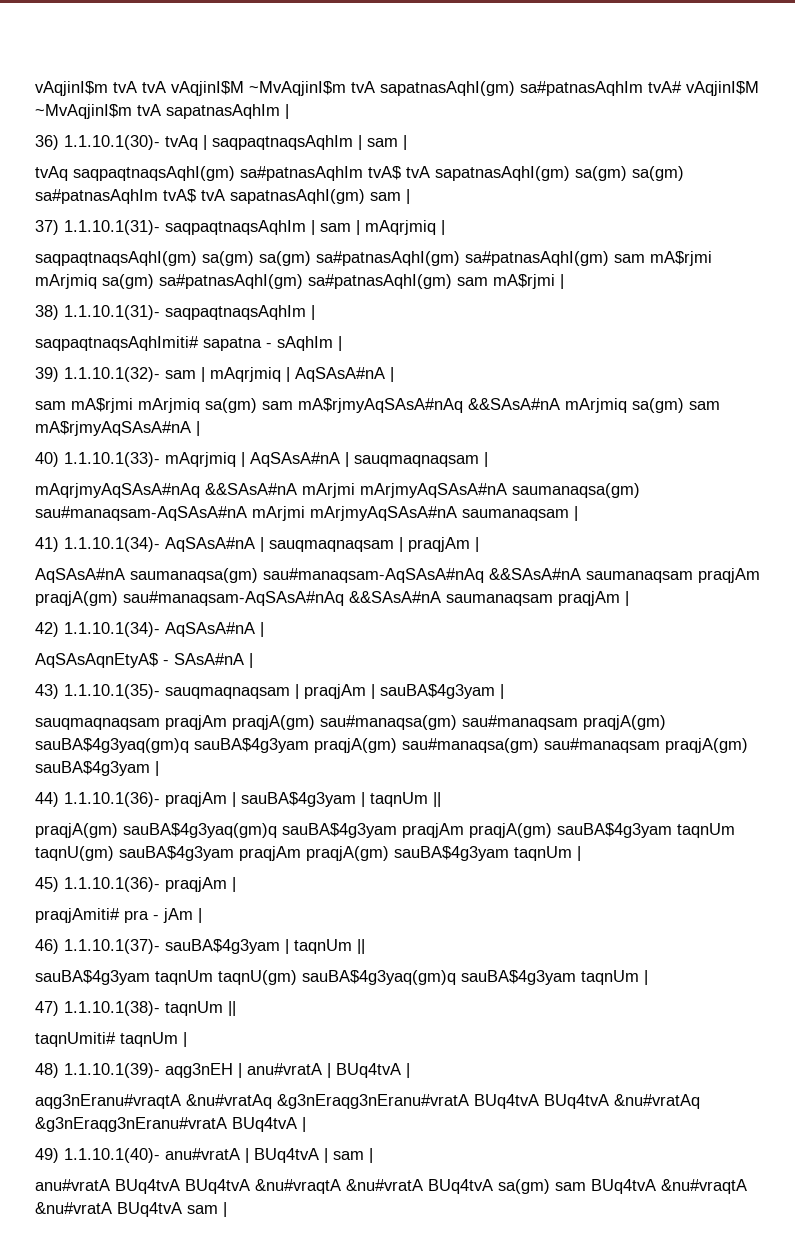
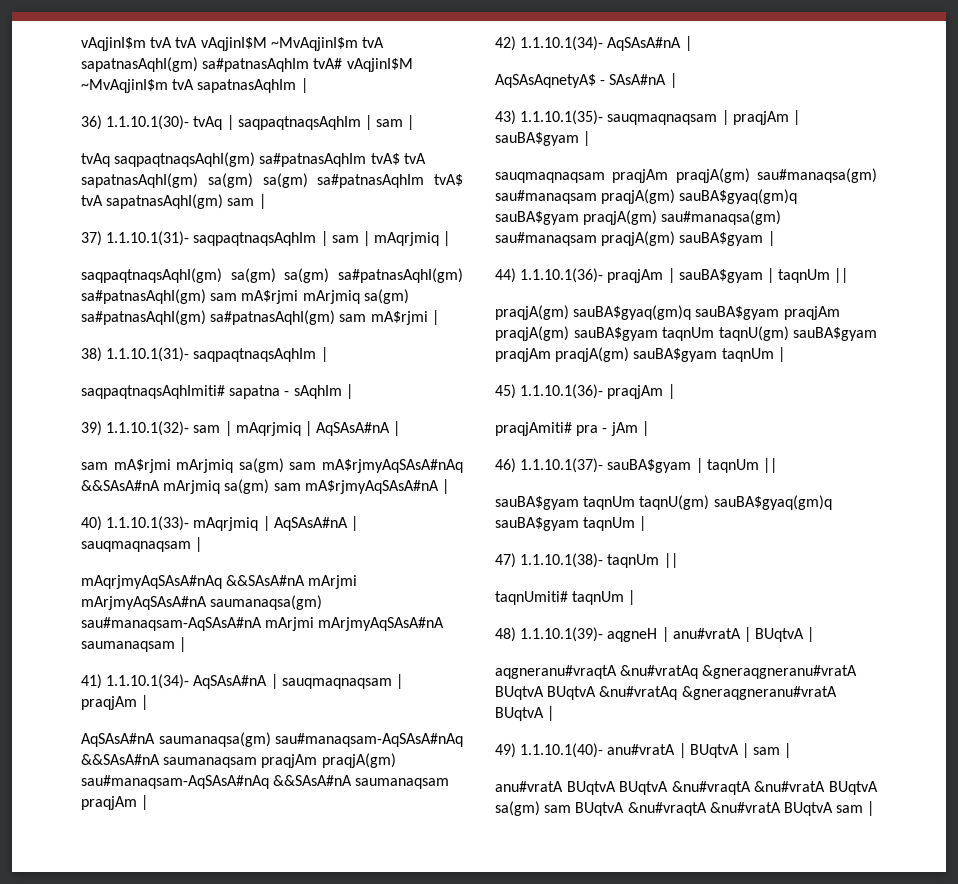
- AqSAsAqnEtyA$ - SAsA#nA |
+ AqSAsAqnetyA$ - SAsA#nA |
- 43) 1.1.10.1(35)- sauqmaqnaqsam | praqjAm | sauBA$4g3yam |
+ 43) 1.1.10.1(35)- sauqmaqnaqsam | praqjAm | sauBA$gyam |
- sauqmaqnaqsam praqjAm praqjA(gm) sau#manaqsa(gm) sau#manaqsam praqjA(gm) sauBA$4g3yaq(gm)q sauBA$4g3yam praqjA(gm) sau#manaqsa(gm) sau#manaqsam praqjA(gm) sauBA$4g3yam |
+ sauqmaqnaqsam praqjAm praqjA(gm) sau#manaqsa(gm) sau#manaqsam praqjA(gm) sauBA$gyaq(gm)q sauBA$gyam praqjA(gm) sau#manaqsa(gm) sau#manaqsam praqjA(gm) sauBA$gyam |
- 44) 1.1.10.1(36)- praqjAm | sauBA$4g3yam | taqnUm ||
+ 44) 1.1.10.1(36)- praqjAm | sauBA$gyam | taqnUm ||
- praqjA(gm) sauBA$4g3yaq(gm)q sauBA$4g3yam praqjAm praqjA(gm) sauBA$4g3yam taqnUm taqnU(gm) sauBA$4g3yam praqjAm praqjA(gm) sauBA$4g3yam taqnUm |
+ praqjA(gm) sauBA$gyaq(gm)q sauBA$gyam praqjAm praqjA(gm) sauBA$gyam taqnUm taqnU(gm) sauBA$gyam praqjAm praqjA(gm) sauBA$gyam taqnUm |
- 46) 1.1.10.1(37)- sauBA$4g3yam | taqnUm ||
- sauBA$4g3yam taqnUm taqnU(gm) sauBA$4g3yaq(gm)q sauBA$4g3yam taqnUm |
+ 46) 1.1.10.1(37)- sauBA$gyam | taqnUm ||
+ sauBA$gyam taqnUm taqnU(gm) sauBA$gyaq(gm)q sauBA$gyam taqnUm |
- 48) 1.1.10.1(39)- aqg3nEH | anu#vratA | BUq4tvA |
- aqg3nEranu#vraqtA &nu#vratAq &g3nEraqg3nEranu#vratA BUq4tvA BUq4tvA &nu#vratAq &g3nEraqg3nEranu#vratA BUq4tvA |
+ 48) 1.1.10.1(39)- aqgneH | anu#vratA | BUqtvA |
+ aqgneranu#vraqtA &nu#vratAq &gneraqgneranu#vratA BUqtvA BUqtvA &nu#vratAq &gneraqgneranu#vratA BUqtvA |
- 49) 1.1.10.1(40)- anu#vratA | BUq4tvA | sam |
+ 49) 1.1.10.1(40)- anu#vratA | BUqtvA | sam |
- anu#vratA BUq4tvA BUq4tvA &nu#vraqtA &nu#vratA BUq4tvA sa(gm) sam BUq4tvA &nu#vraqtA &nu#vratA BUq4tvA sam |
+ anu#vratA BUqtvA BUqtvA &nu#vraqtA &nu#vratA BUqtvA sa(gm) sam BUqtvA &nu#vraqtA &nu#vratA BUqtvA sam |

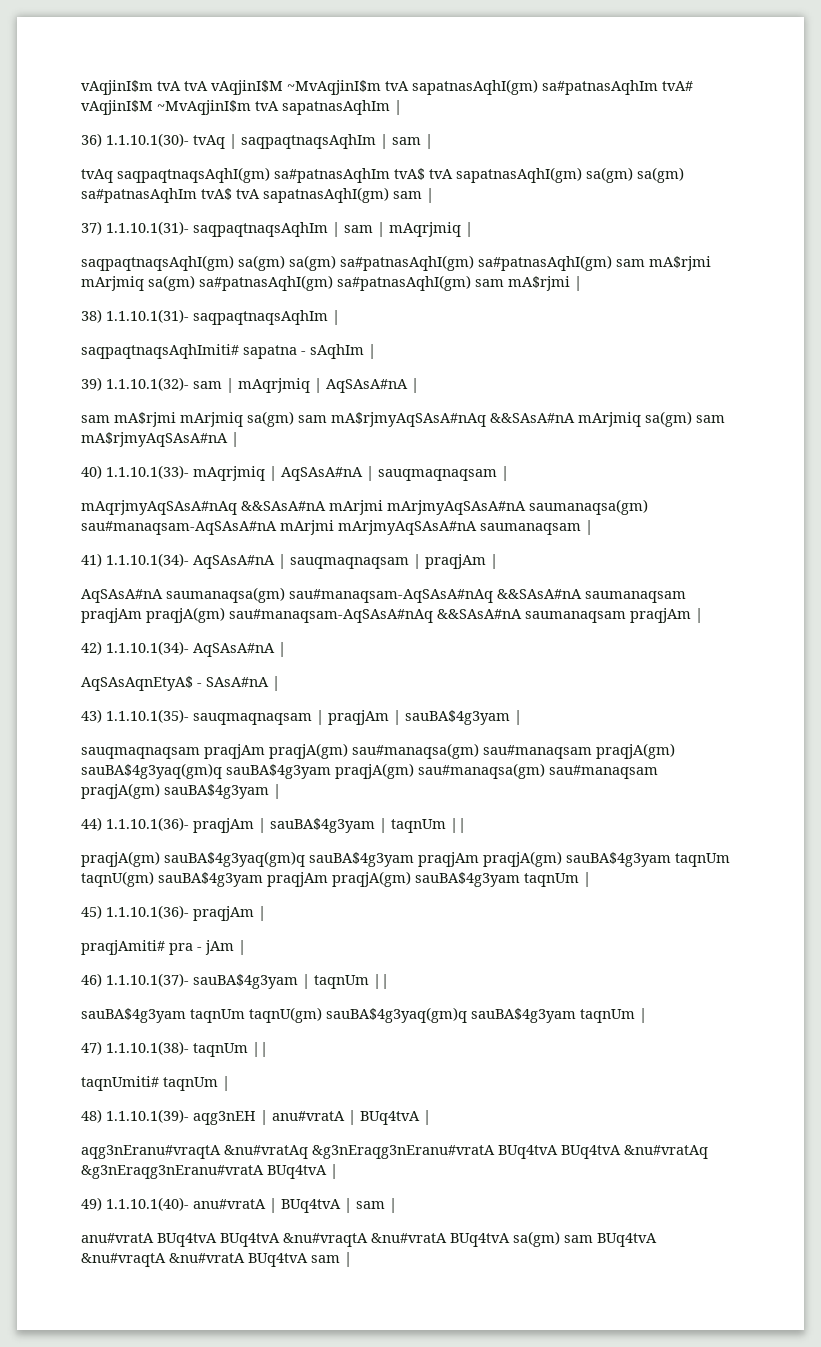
- AqSAsAqnetyA$ - SAsA#nA |
+ AqSAsAqnEtyA$ - SAsA#nA |
- 43) 1.1.10.1(35)- sauqmaqnaqsam | praqjAm | sauBA$gyam |
+ 43) 1.1.10.1(35)- sauqmaqnaqsam | praqjAm | sauBA$4g3yam |
- sauqmaqnaqsam praqjAm praqjA(gm) sau#manaqsa(gm) sau#manaqsam praqjA(gm) sauBA$gyaq(gm)q sauBA$gyam praqjA(gm) sau#manaqsa(gm) sau#manaqsam praqjA(gm) sauBA$gyam |
+ sauqmaqnaqsam praqjAm praqjA(gm) sau#manaqsa(gm) sau#manaqsam praqjA(gm) sauBA$4g3yaq(gm)q sauBA$4g3yam praqjA(gm) sau#manaqsa(gm) sau#manaqsam praqjA(gm) sauBA$4g3yam |
- 44) 1.1.10.1(36)- praqjAm | sauBA$gyam | taqnUm ||
+ 44) 1.1.10.1(36)- praqjAm | sauBA$4g3yam | taqnUm ||
- praqjA(gm) sauBA$gyaq(gm)q sauBA$gyam praqjAm praqjA(gm) sauBA$gyam taqnUm taqnU(gm) sauBA$gyam praqjAm praqjA(gm) sauBA$gyam taqnUm |
+ praqjA(gm) sauBA$4g3yaq(gm)q sauBA$4g3yam praqjAm praqjA(gm) sauBA$4g3yam taqnUm taqnU(gm) sauBA$4g3yam praqjAm praqjA(gm) sauBA$4g3yam taqnUm |
- 46) 1.1.10.1(37)- sauBA$gyam | taqnUm ||
- sauBA$gyam taqnUm taqnU(gm) sauBA$gyaq(gm)q sauBA$gyam taqnUm |
+ 46) 1.1.10.1(37)- sauBA$4g3yam | taqnUm ||
+ sauBA$4g3yam taqnUm taqnU(gm) sauBA$4g3yaq(gm)q sauBA$4g3yam taqnUm |
- 48) 1.1.10.1(39)- aqgneH | anu#vratA | BUqtvA |
- aqgneranu#vraqtA &nu#vratAq &gneraqgneranu#vratA BUqtvA BUqtvA &nu#vratAq &gneraqgneranu#vratA BUqtvA |
+ 48) 1.1.10.1(39)- aqg3nEH | anu#vratA | BUq4tvA |
+ aqg3nEranu#vraqtA &nu#vratAq &g3nEraqg3nEranu#vratA BUq4tvA BUq4tvA &nu#vratAq &g3nEraqg3nEranu#vratA BUq4tvA |
- 49) 1.1.10.1(40)- anu#vratA | BUqtvA | sam |
+ 49) 1.1.10.1(40)- anu#vratA | BUq4tvA | sam |
- anu#vratA BUqtvA BUqtvA &nu#vraqtA &nu#vratA BUqtvA sa(gm) sam BUqtvA &nu#vraqtA &nu#vratA BUqtvA sam |
+ anu#vratA BUq4tvA BUq4tvA &nu#vraqtA &nu#vratA BUq4tvA sa(gm) sam BUq4tvA &nu#vraqtA &nu#vratA BUq4tvA sam |

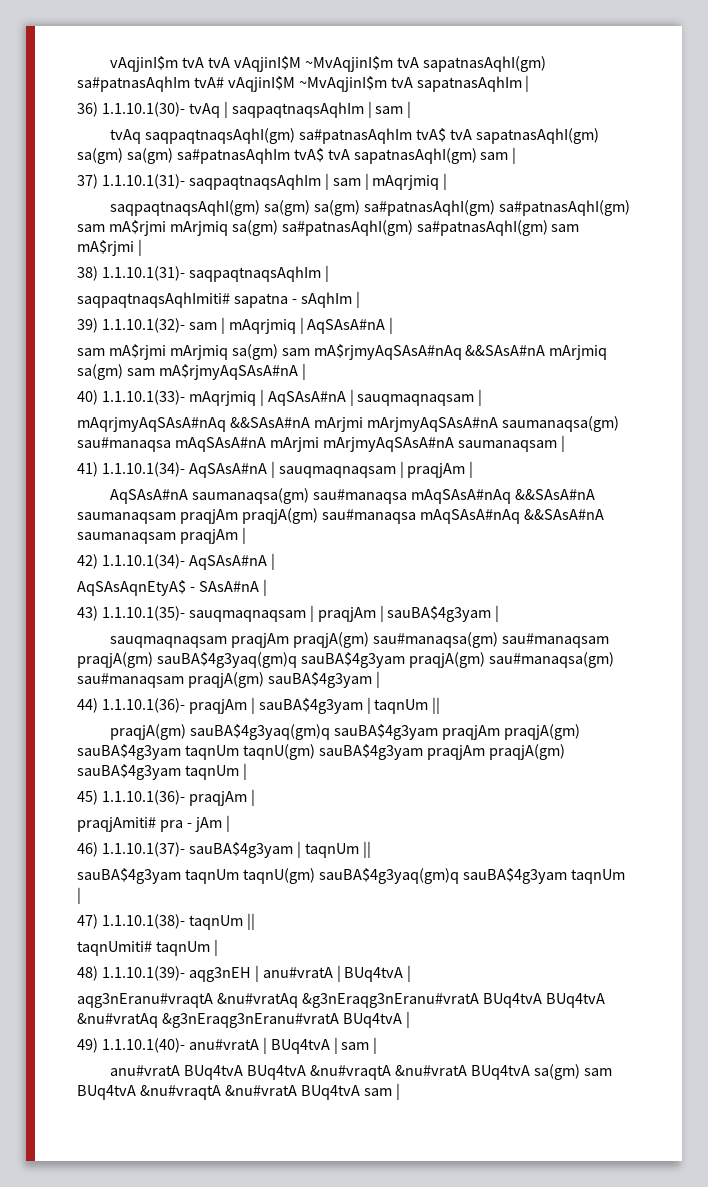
- mAqrjmyAqSAsA#nAq &&SAsA#nA mArjmi mArjmyAqSAsA#nA saumanaqsa(gm) sau#manaqsam-AqSAsA#nA mArjmi mArjmyAqSAsA#nA saumanaqsam |
+ mAqrjmyAqSAsA#nAq &&SAsA#nA mArjmi mArjmyAqSAsA#nA saumanaqsa(gm) sau#manaqsa mAqSAsA#nA mArjmi mArjmyAqSAsA#nA saumanaqsam |
- AqSAsA#nA saumanaqsa(gm) sau#manaqsam-AqSAsA#nAq &&SAsA#nA saumanaqsam praqjAm praqjA(gm) sau#manaqsam-AqSAsA#nAq &&SAsA#nA saumanaqsam praqjAm |
+ AqSAsA#nA saumanaqsa(gm) sau#manaqsa mAqSAsA#nAq &&SAsA#nA saumanaqsam praqjAm praqjA(gm) sau#manaqsa mAqSAsA#nAq &&SAsA#nA saumanaqsam praqjAm |

